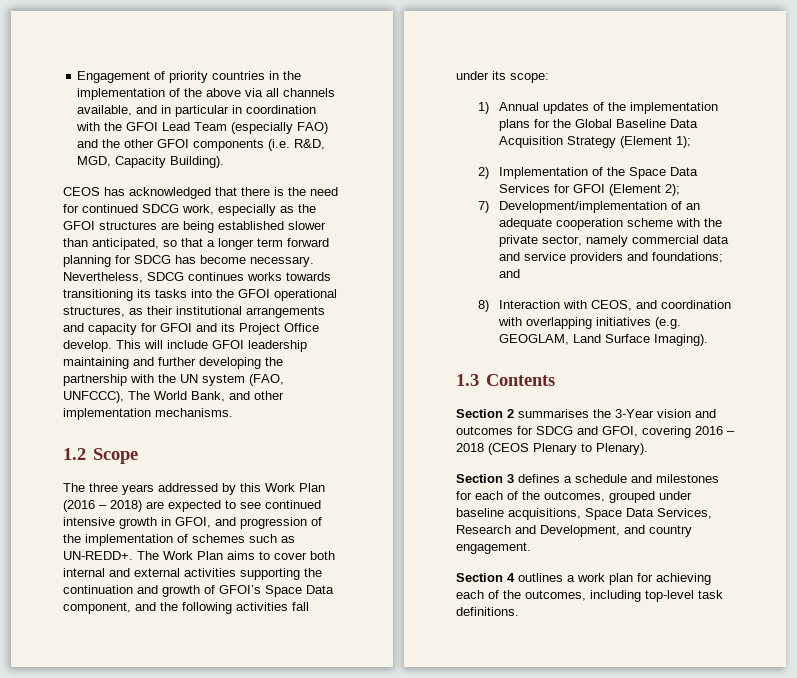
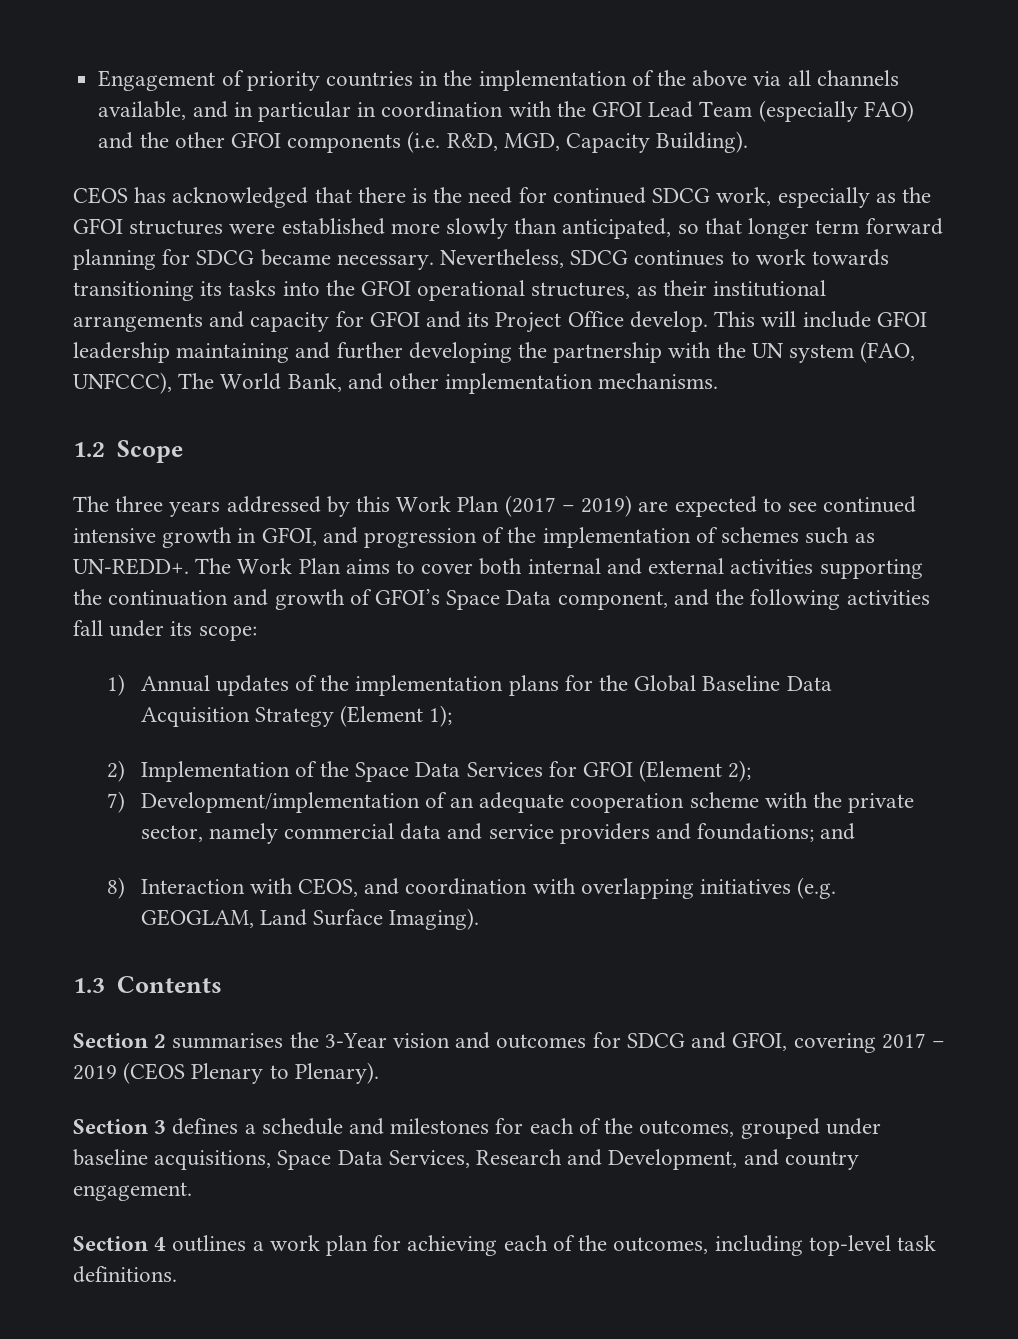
- CEOS has acknowledged that there is the need for continued SDCG work, especially as the GFOI structures are being established slower than anticipated, so that a longer term forward planning for SDCG has become necessary.
+ CEOS has acknowledged that there is the need for continued SDCG work, especially as the GFOI structures were established more slowly than anticipated, so that longer term forward planning for SDCG became necessary.
- Nevertheless, SDCG continues works towards transitioning its tasks into the GFOI operational structures, as their institutional arrangements and capacity for GFOI and its Project Office develop.
+ Nevertheless, SDCG continues to work towards transitioning its tasks into the GFOI operational structures, as their institutional arrangements and capacity for GFOI and its Project Office develop.
- The three years addressed by this Work Plan (2016 – 2018) are expected to see continued intensive growth in GFOI, and progression of the implementation of schemes such as UN-REDD+.
+ The three years addressed by this Work Plan (2017 – 2019) are expected to see continued intensive growth in GFOI, and progression of the implementation of schemes such as UN-REDD+.
- Section 2 summarises the 3-Year vision and outcomes for SDCG and GFOI, covering 2016 – 2018 (CEOS Plenary to Plenary).
+ Section 2 summarises the 3-Year vision and outcomes for SDCG and GFOI, covering 2017 – 2019 (CEOS Plenary to Plenary).

